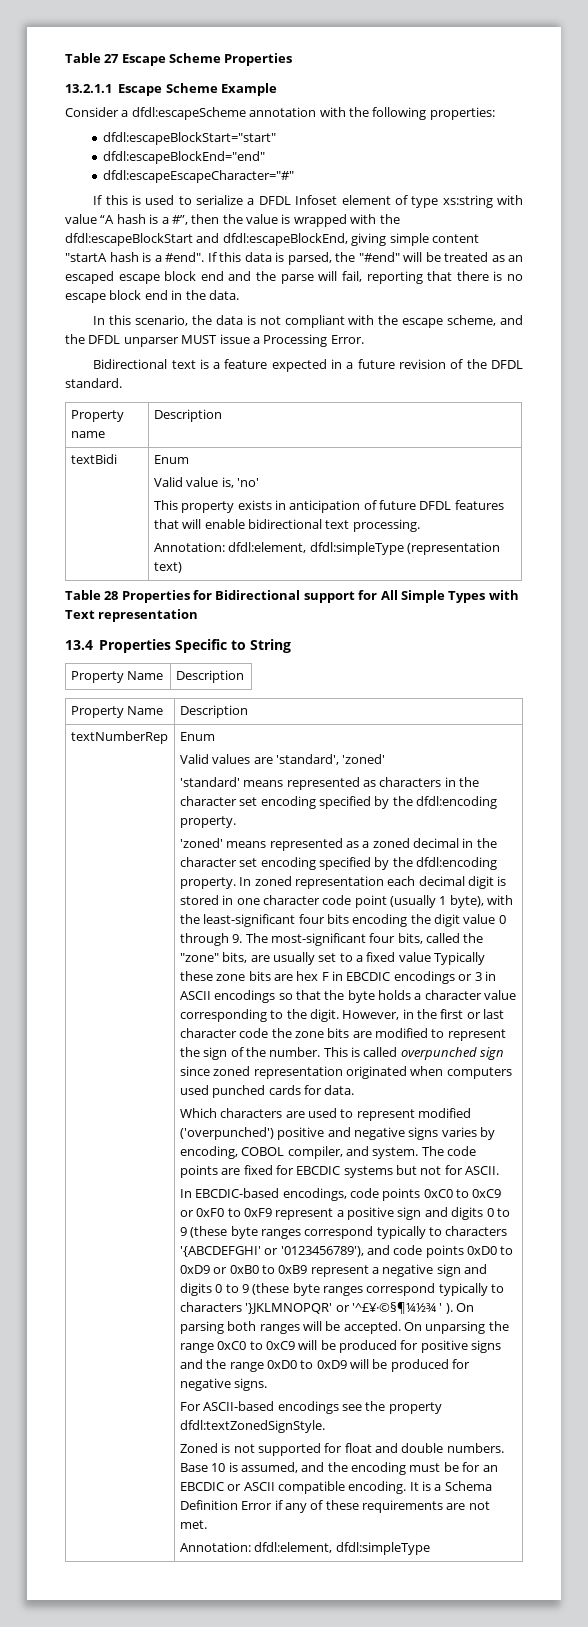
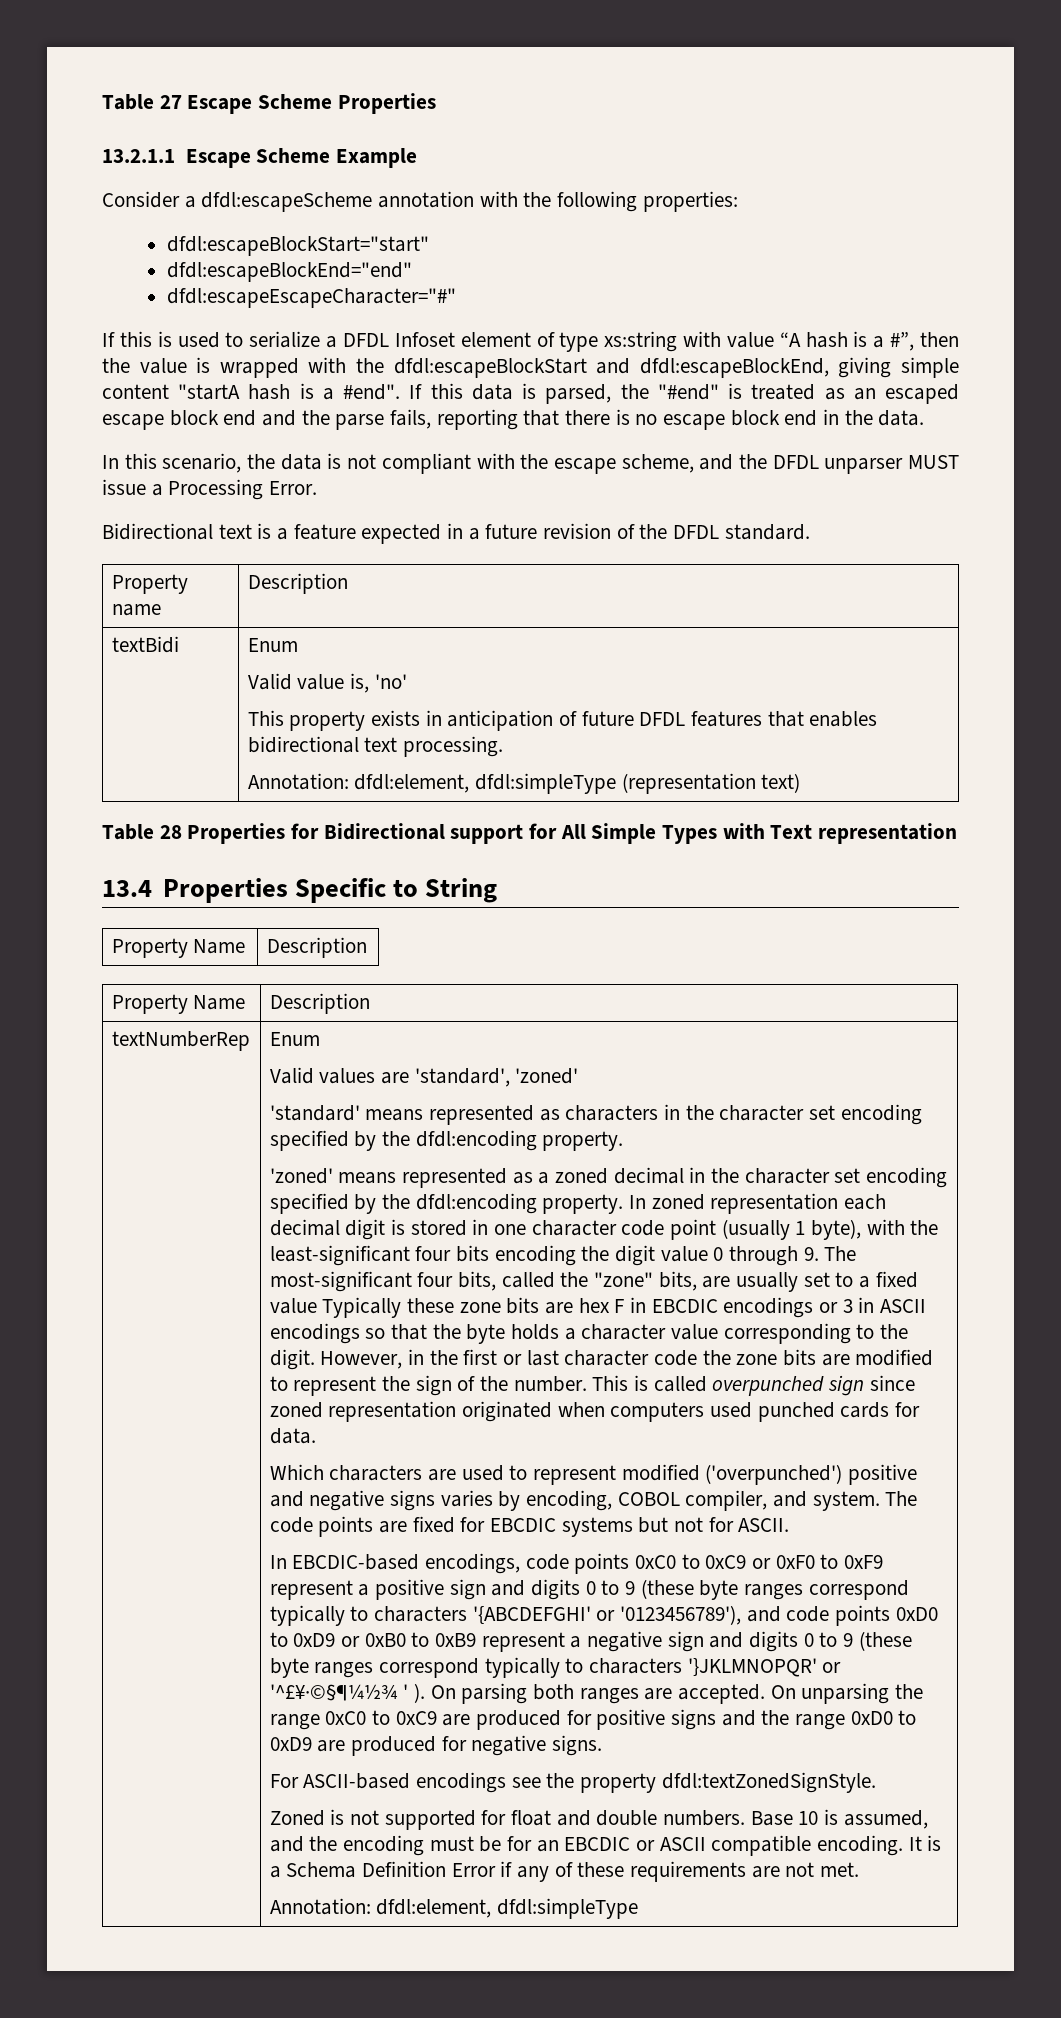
- If this data is parsed, the "#end" will be treated as an escaped escape block end and the parse will fail, reporting that there is no escape block end in the data.
+ If this data is parsed, the "#end" is treated as an escaped escape block end and the parse fails, reporting that there is no escape block end in the data.
  textBidi | Enum
  Valid value is, 'no'
- This property exists in anticipation of future DFDL features that will enable bidirectional text processing.
+ This property exists in anticipation of future DFDL features that enables bidirectional text processing.
- On parsing both ranges will be accepted.
+ On parsing both ranges are accepted.
- On unparsing the range 0xC0 to 0xC9 will be produced for positive signs and the range 0xD0 to 0xD9 will be produced for negative signs.
+ On unparsing the range 0xC0 to 0xC9 are produced for positive signs and the range 0xD0 to 0xD9 are produced for negative signs.

